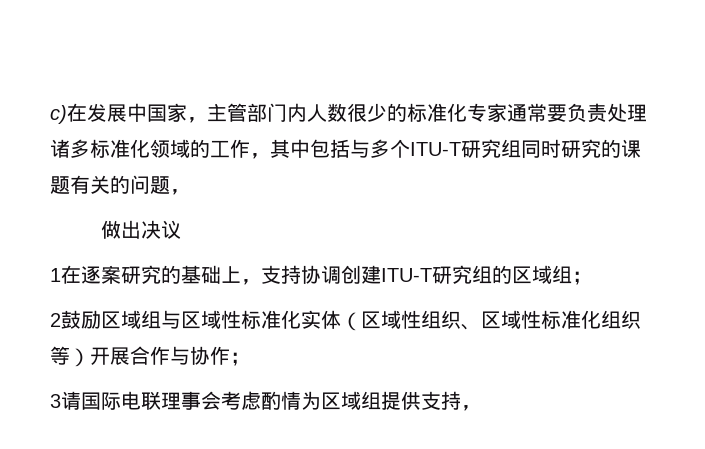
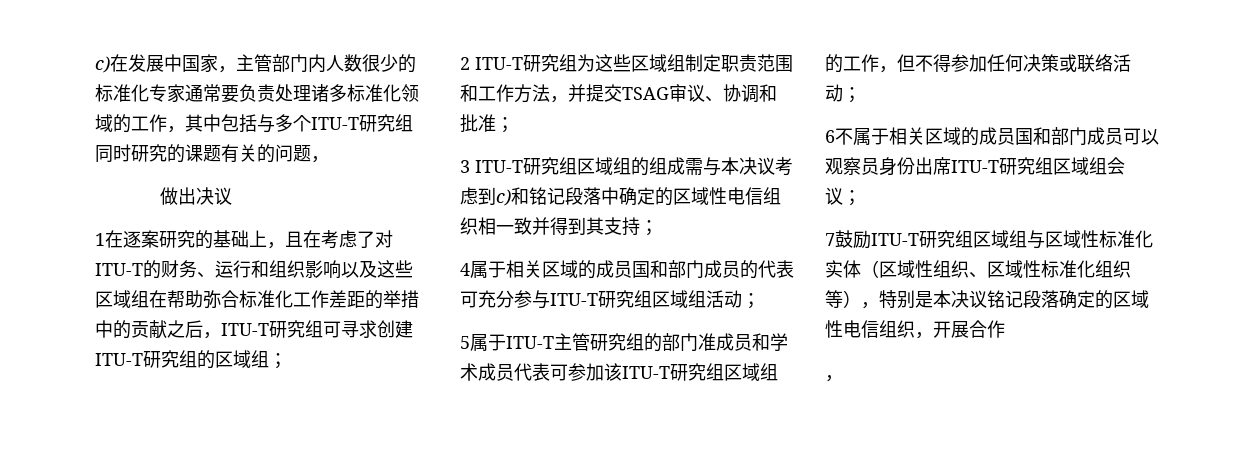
- 1在逐案研究的基础上，支持协调创建ITU-T研究组的区域组；
+ 1在逐案研究的基础上，且在考虑了对ITU-T的财务、运行和组织影响以及这些区域组在帮助弥合标准化工作差距的举措中的贡献之后，ITU-T研究组可寻求创建ITU-T研究组的区域组；
- 2鼓励区域组与区域性标准化实体（区域性组织、区域性标准化组织等）开展合作与协作；
- 3请国际电联理事会考虑酌情为区域组提供支持，
+ 2 ITU-T研究组为这些区域组制定职责范围和工作方法，并提交TSAG审议、协调和批准；
+ 3 ITU-T研究组区域组的组成需与本决议考虑到c)和铭记段落中确定的区域性电信组织相一致并得到其支持；
+ 4属于相关区域的成员国和部门成员的代表可充分参与ITU-T研究组区域组活动；
+ 5属于ITU-T主管研究组的部门准成员和学术成员代表可参加该ITU-T研究组区域组的工作，但不得参加任何决策或联络活动；
+ 6不属于相关区域的成员国和部门成员可以观察员身份出席ITU-T研究组区域组会议；
+ 7鼓励ITU-T研究组区域组与区域性标准化实体（区域性组织、区域性标准化组织等），特别是本决议铭记段落确定的区域性电信组织，开展合作
+ ，

